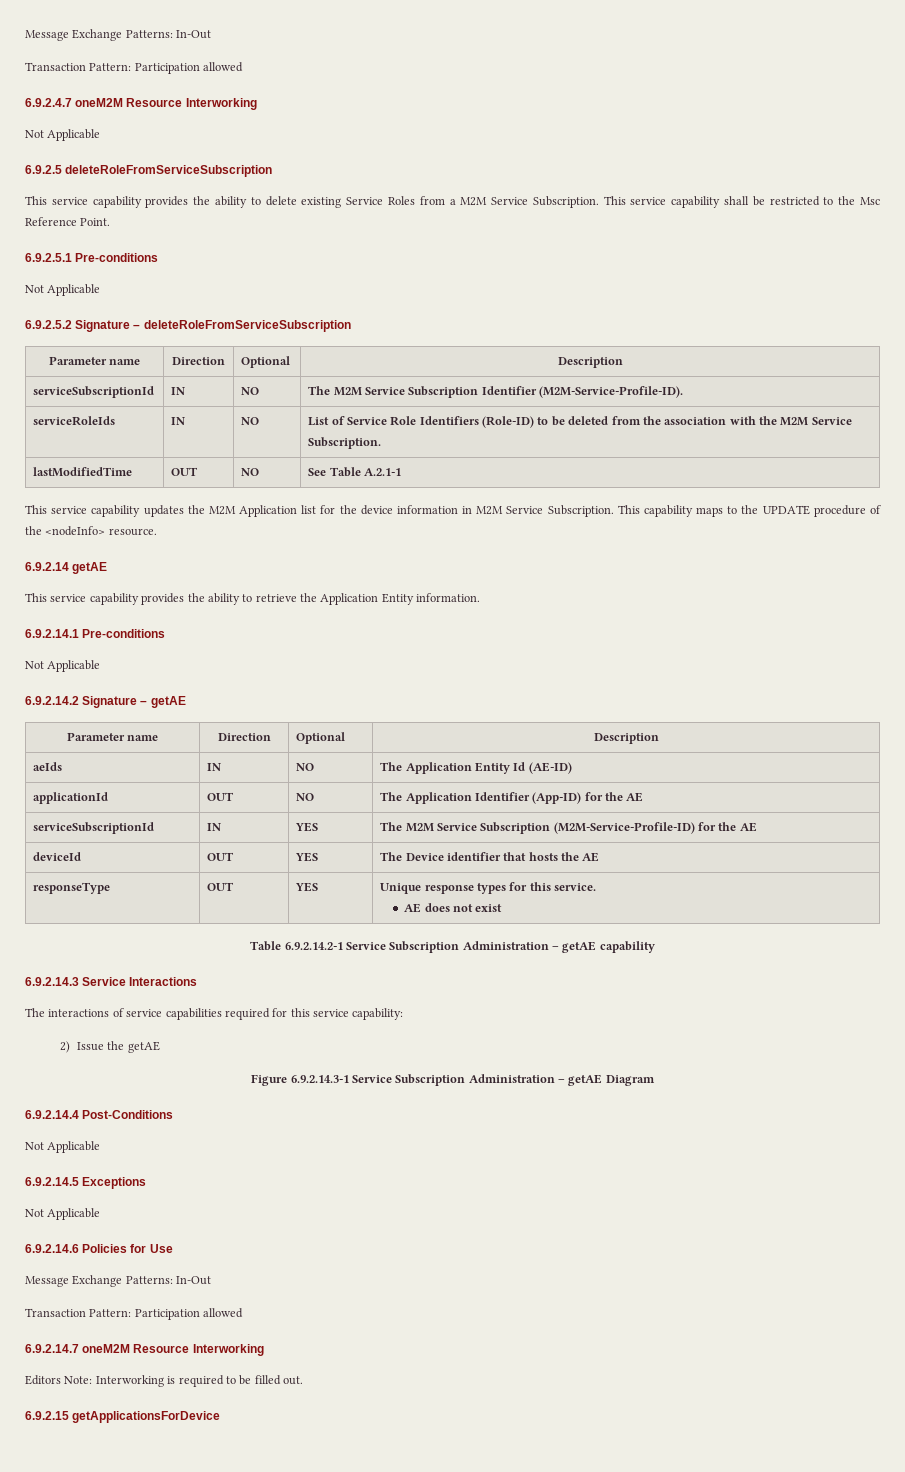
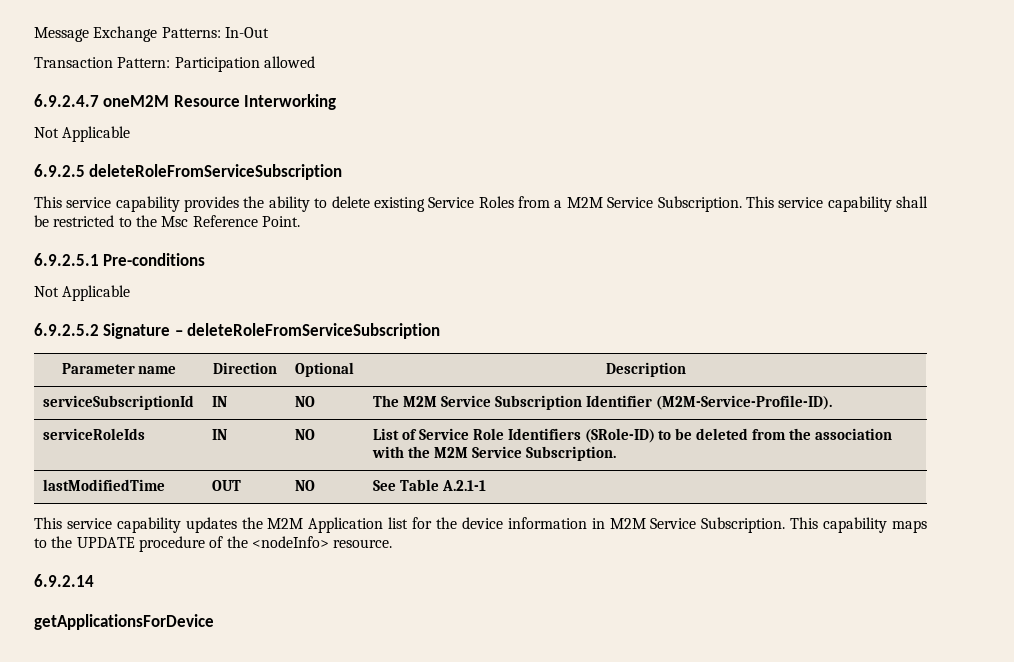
- serviceRoleIds | IN | NO | List of Service Role Identifiers (Role-ID) to be deleted from the association with the M2M Service Subscription.
+ serviceRoleIds | IN | NO | List of Service Role Identifiers (SRole-ID) to be deleted from the association with the M2M Service Subscription.
- 6.9.2.14 getAE
- This service capability provides the ability to retrieve the Application Entity information.
- 6.9.2.14.1 Pre-conditions
- Not Applicable
- 6.9.2.14.2 Signature – getAE
- Parameter name | Direction | Optional | Description
- aeIds | IN | NO | The Application Entity Id (AE-ID)
- applicationId | OUT | NO | The Application Identifier (App-ID) for the AE
- serviceSubscriptionId | IN | YES | The M2M Service Subscription (M2M-Service-Profile-ID) for the AE
- deviceId | OUT | YES | The Device identifier that hosts the AE
- responseType | OUT | YES | Unique response types for this service.
- AE does not exist
- Table 6.9.2.14.2-1 Service Subscription Administration – getAE capability
- 6.9.2.14.3 Service Interactions
- The interactions of service capabilities required for this service capability:
- 2) Issue the getAE
- Figure 6.9.2.14.3-1 Service Subscription Administration – getAE Diagram
- 6.9.2.14.4 Post-Conditions
- Not Applicable
- 6.9.2.14.5 Exceptions
- Not Applicable
- 6.9.2.14.6 Policies for Use
- Message Exchange Patterns: In-Out
- Transaction Pattern: Participation allowed
- 6.9.2.14.7 oneM2M Resource Interworking
- Editors Note: Interworking is required to be filled out.
- 6.9.2.15 getApplicationsForDevice
+ 6.9.2.14
+ getApplicationsForDevice

